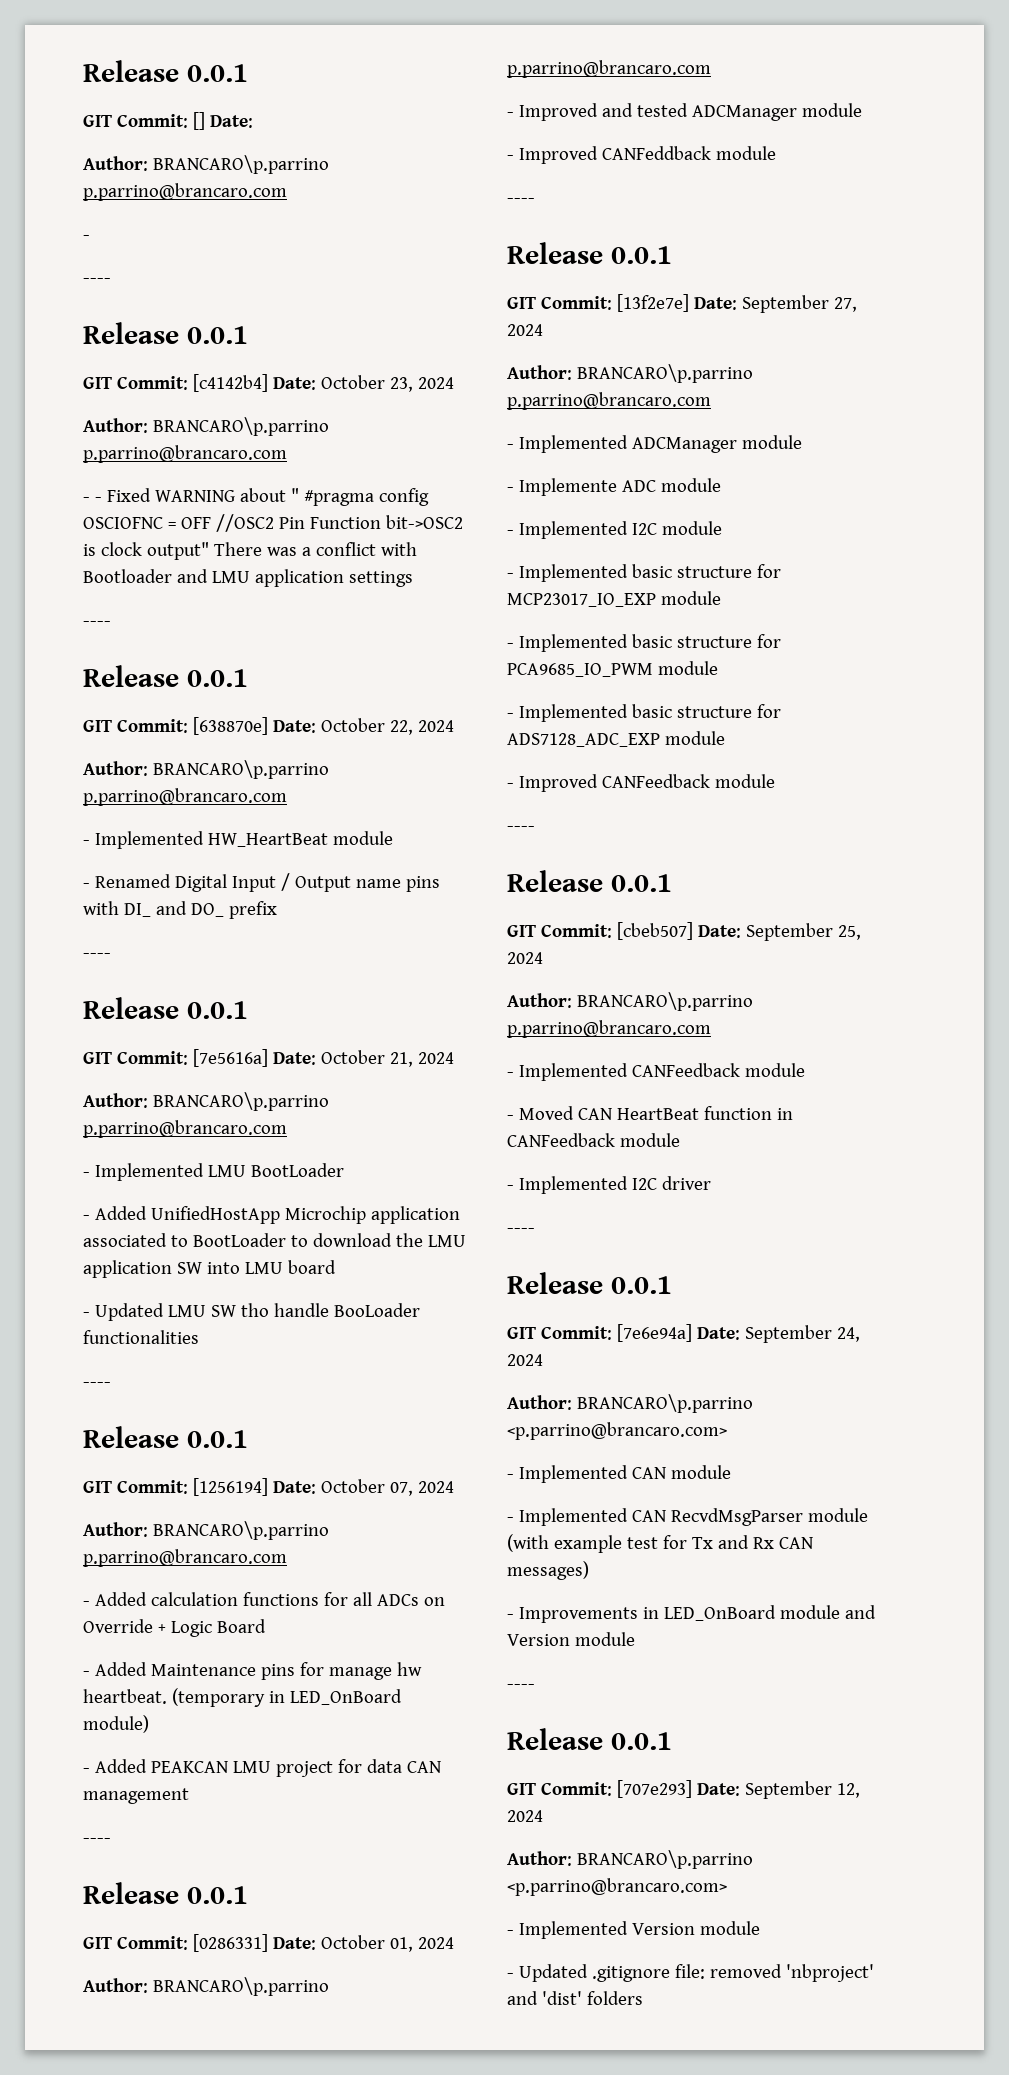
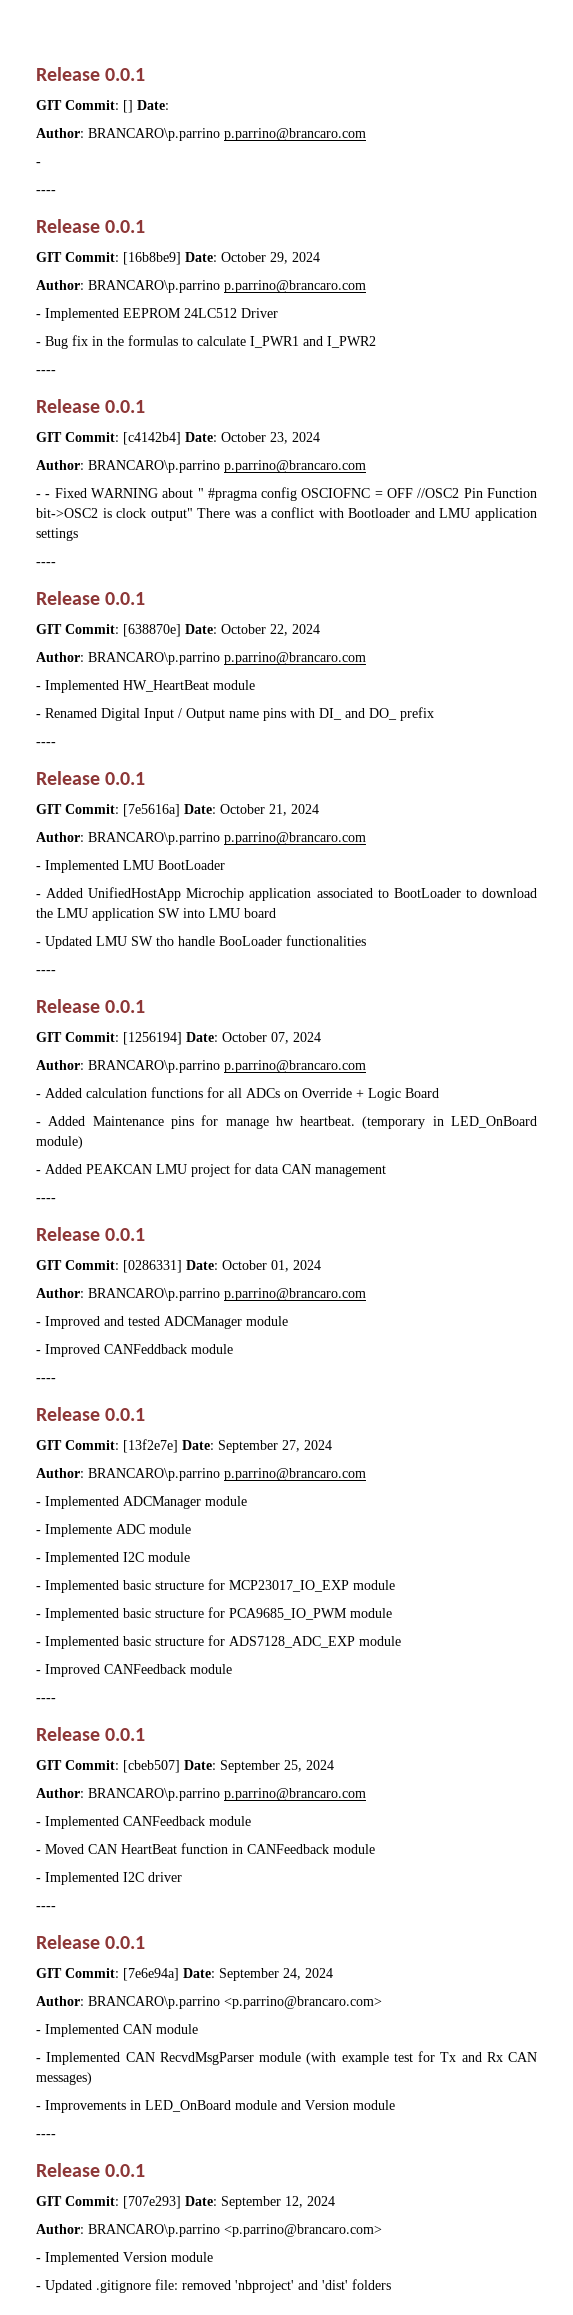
+ GIT Commit: [16b8be9] Date: October 29, 2024
+ Author: BRANCARO\p.parrino p.parrino@brancaro.com
+ - Implemented EEPROM 24LC512 Driver
+ - Bug fix in the formulas to calculate I_PWR1 and I_PWR2
+ ----
+ Release 0.0.1

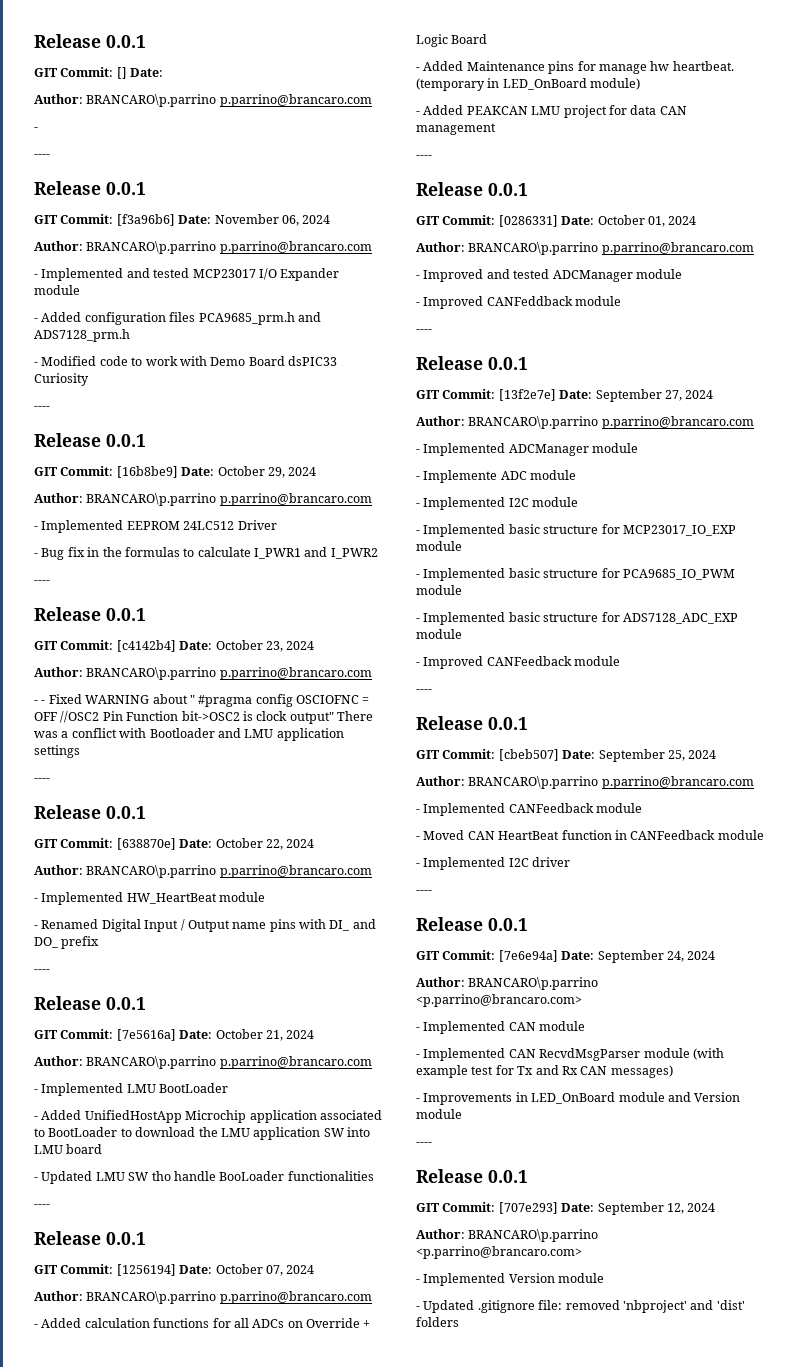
+ GIT Commit: [f3a96b6] Date: November 06, 2024
+ Author: BRANCARO\p.parrino p.parrino@brancaro.com
+ - Implemented and tested MCP23017 I/O Expander module
+ - Added configuration files PCA9685_prm.h and ADS7128_prm.h
+ - Modified code to work with Demo Board dsPIC33 Curiosity
+ ----
+ Release 0.0.1

